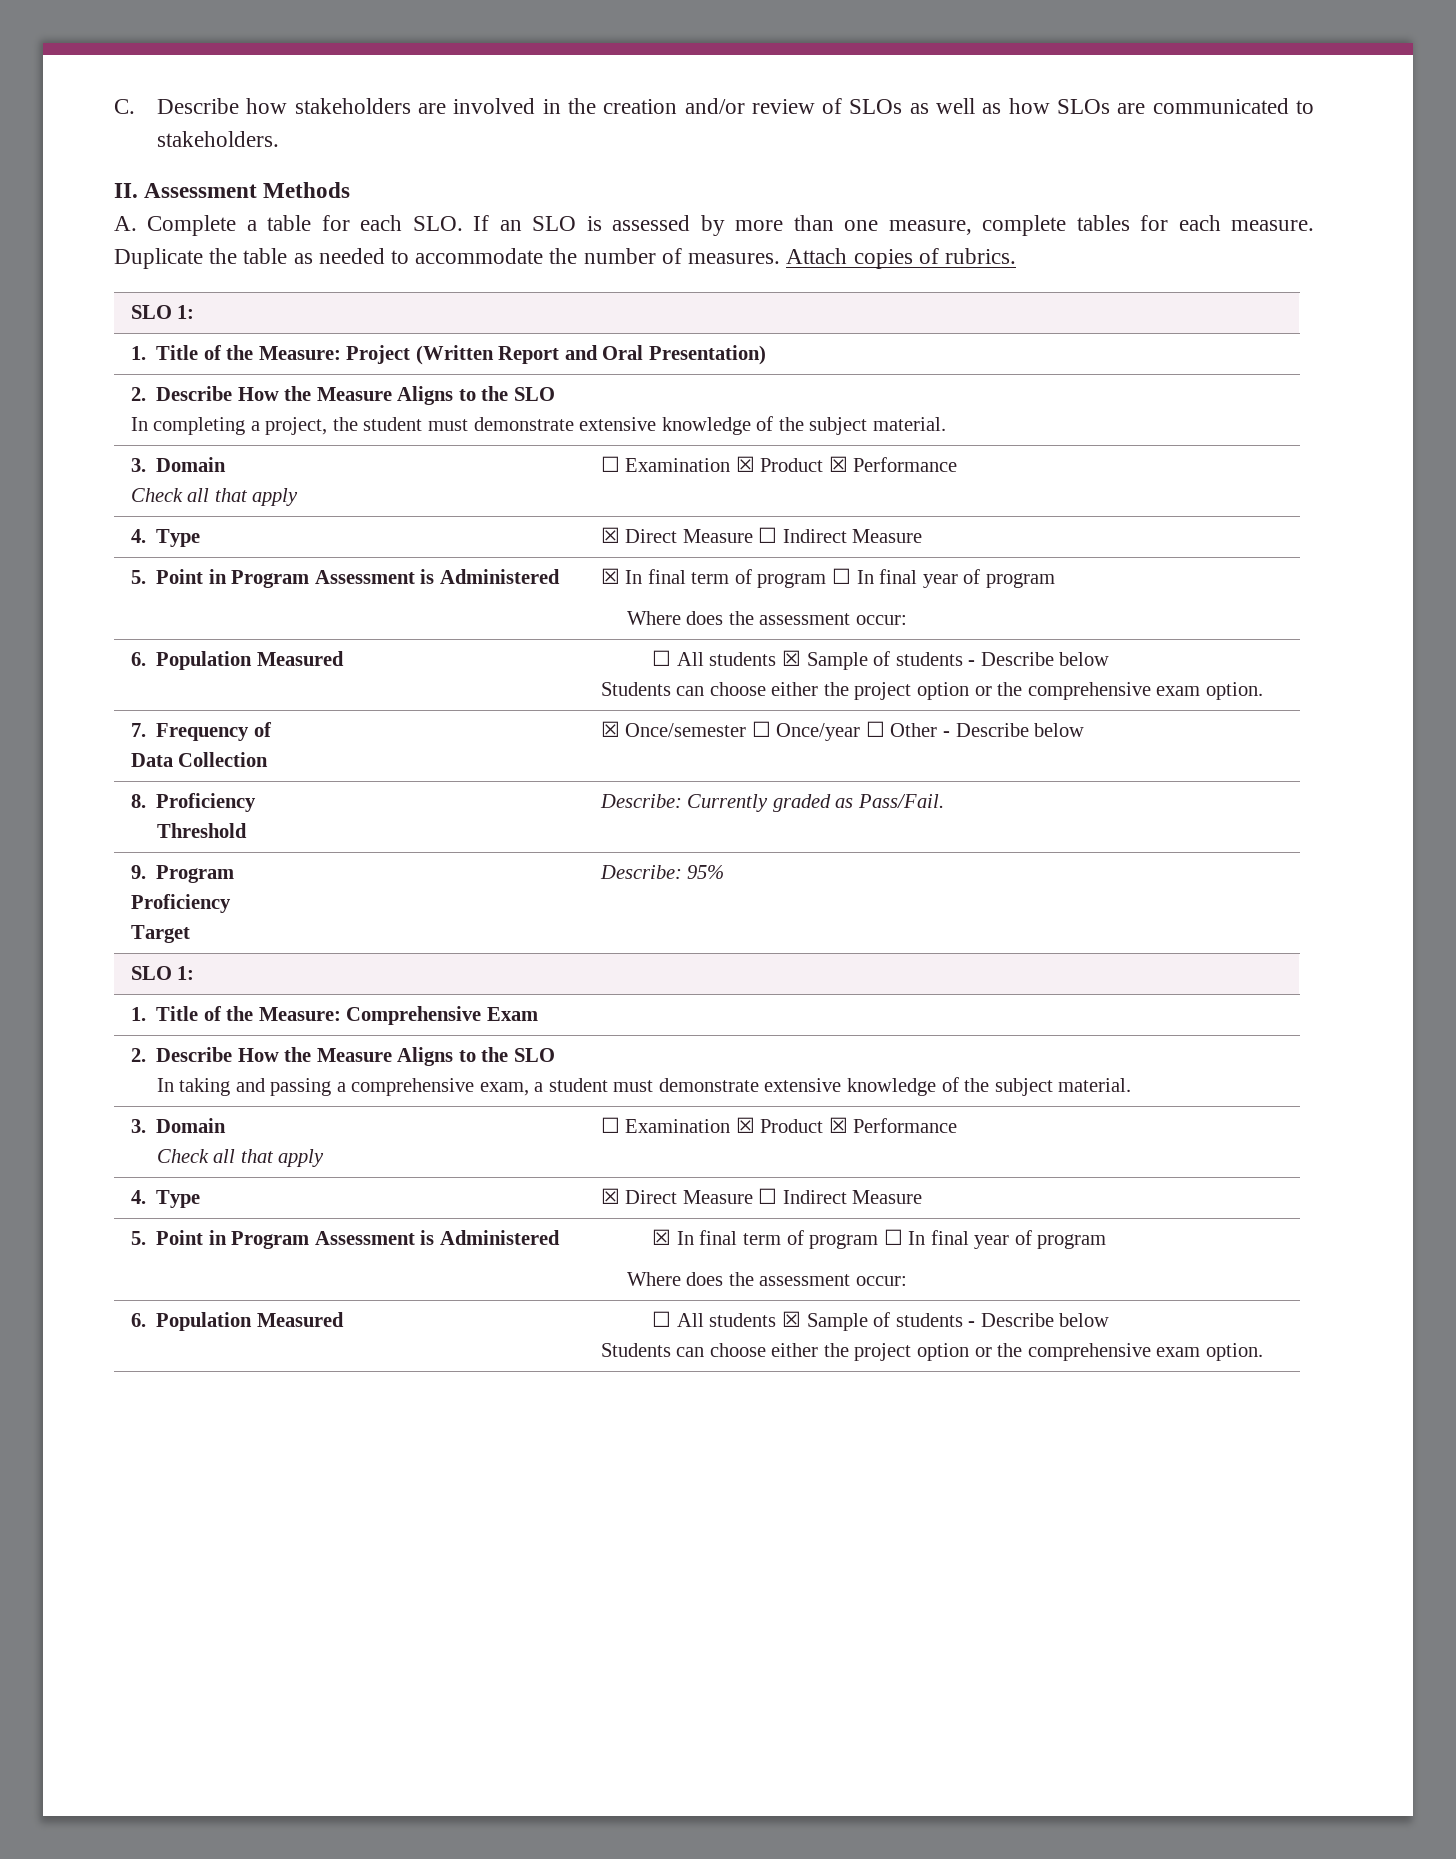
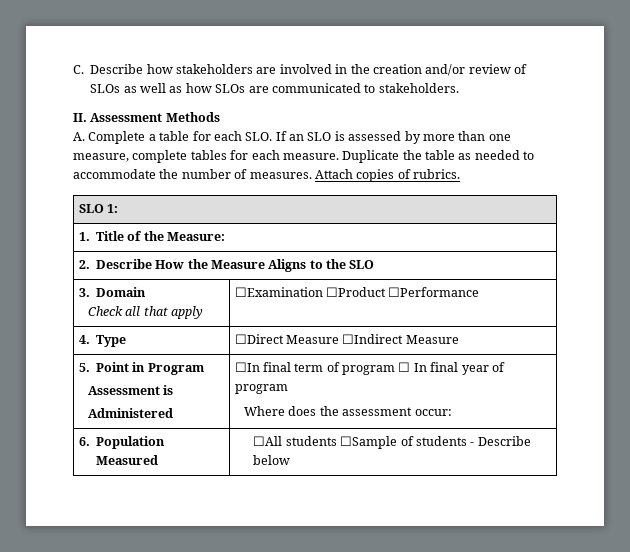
- 1. Title of the Measure: Project (Written Report and Oral Presentation)
+ 1. Title of the Measure:
  2. Describe How the Measure Aligns to the SLO
- In completing a project, the student must demonstrate extensive knowledge of the subject material.
  3. Domain
- Check all that apply | ☐ Examination ☒ Product ☒ Performance
- 4. Type | ☒ Direct Measure ☐ Indirect Measure
- 5. Point in Program Assessment is Administered | ☒ In final term of program ☐ In final year of program
+ Check all that apply | ☐Examination ☐Product ☐Performance
+ 4. Type | ☐Direct Measure ☐Indirect Measure
+ 5. Point in Program
+ Assessment is
+ Administered | ☐In final term of program ☐ In final year of program
  Where does the assessment occur:
- 6. Population Measured | ☐ All students ☒ Sample of students - Describe below
- Students can choose either the project option or the comprehensive exam option.
- 7. Frequency of
- Data Collection | ☒ Once/semester ☐ Once/year ☐ Other - Describe below
- 8. Proficiency
- Threshold | Describe: Currently graded as Pass/Fail.
- 9. Program
- Proficiency
- Target | Describe: 95%
- SLO 1:
- 1. Title of the Measure: Comprehensive Exam
- 2. Describe How the Measure Aligns to the SLO
- In taking and passing a comprehensive exam, a student must demonstrate extensive knowledge of the subject material.
- 3. Domain
- Check all that apply | ☐ Examination ☒ Product ☒ Performance
- 4. Type | ☒ Direct Measure ☐ Indirect Measure
- 5. Point in Program Assessment is Administered | ☒ In final term of program ☐ In final year of program
- Where does the assessment occur:
- 6. Population Measured | ☐ All students ☒ Sample of students - Describe below
- Students can choose either the project option or the comprehensive exam option.
+ 6. Population Measured | ☐All students ☐Sample of students - Describe below

